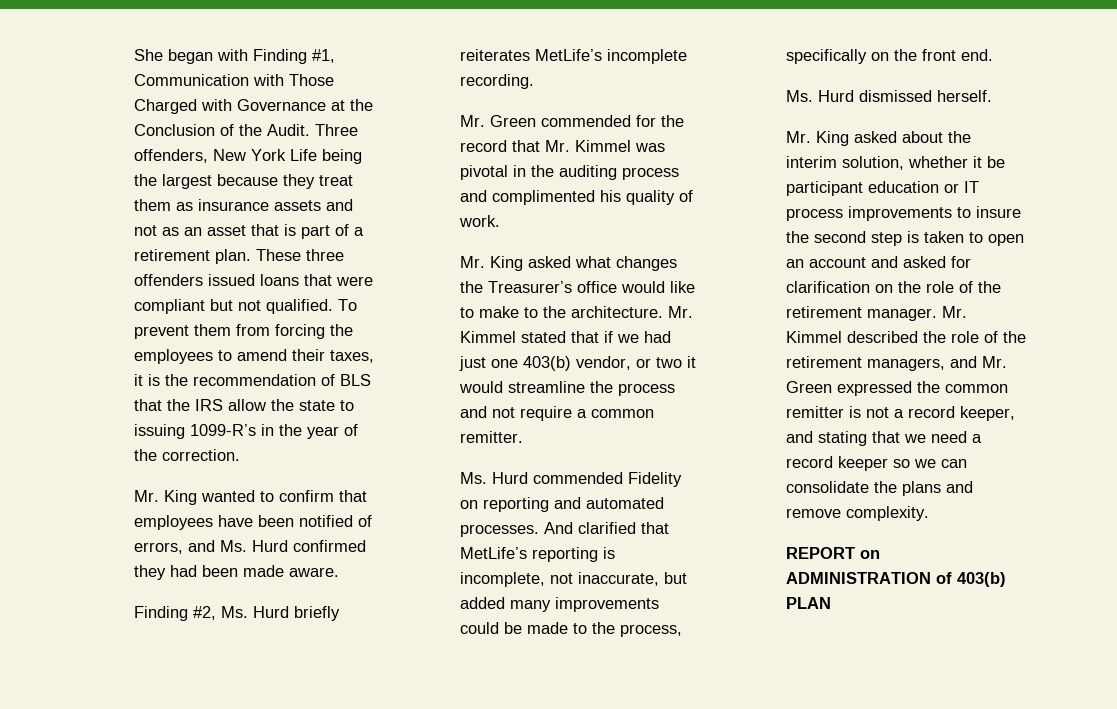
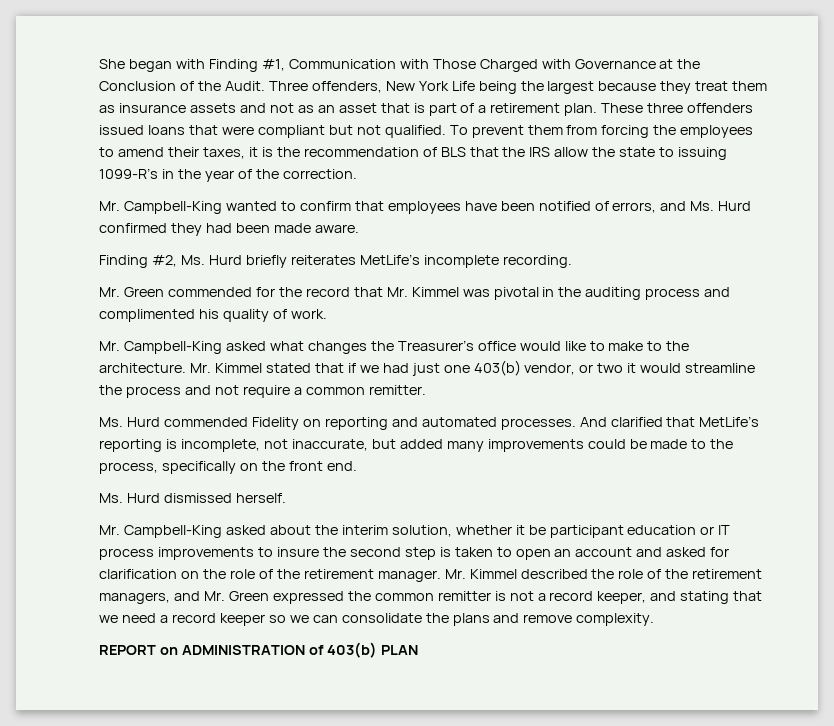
- Mr. King wanted to confirm that employees have been notified of errors, and Ms. Hurd confirmed they had been made aware.
+ Mr. Campbell-King wanted to confirm that employees have been notified of errors, and Ms. Hurd confirmed they had been made aware.
- Mr. King asked what changes the Treasurer’s office would like to make to the architecture.
+ Mr. Campbell-King asked what changes the Treasurer’s office would like to make to the architecture.
- Mr. King asked about the interim solution, whether it be participant education or IT process improvements to insure the second step is taken to open an account and asked for clarification on the role of the retirement manager.
+ Mr. Campbell-King asked about the interim solution, whether it be participant education or IT process improvements to insure the second step is taken to open an account and asked for clarification on the role of the retirement manager.

